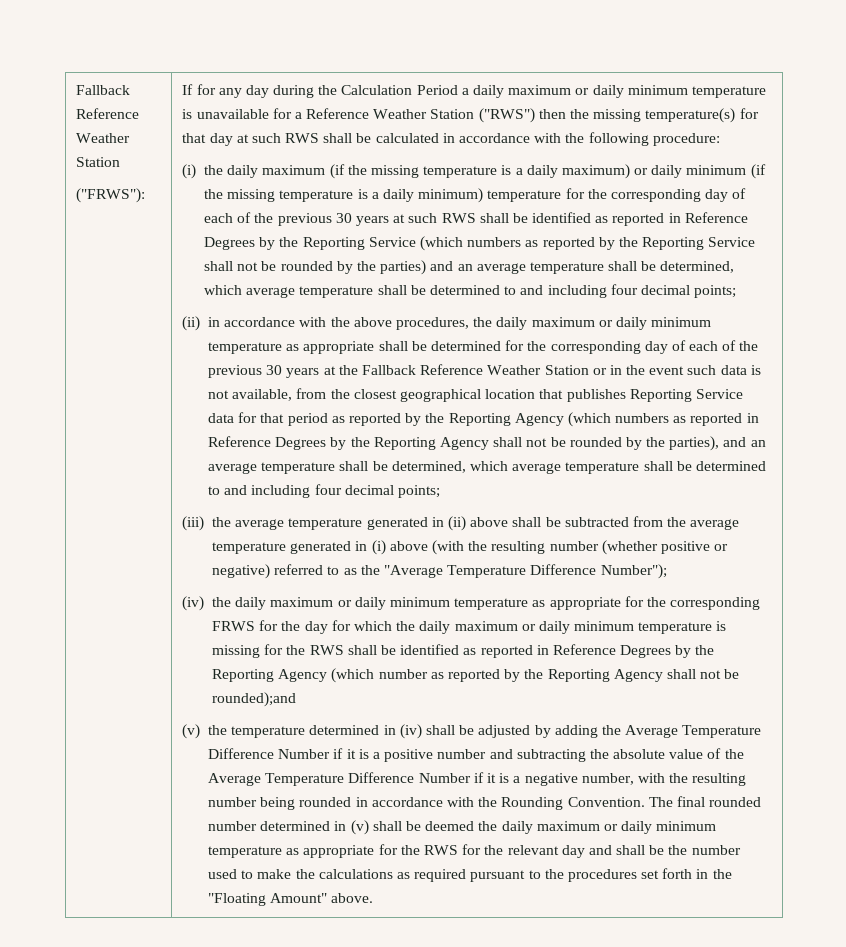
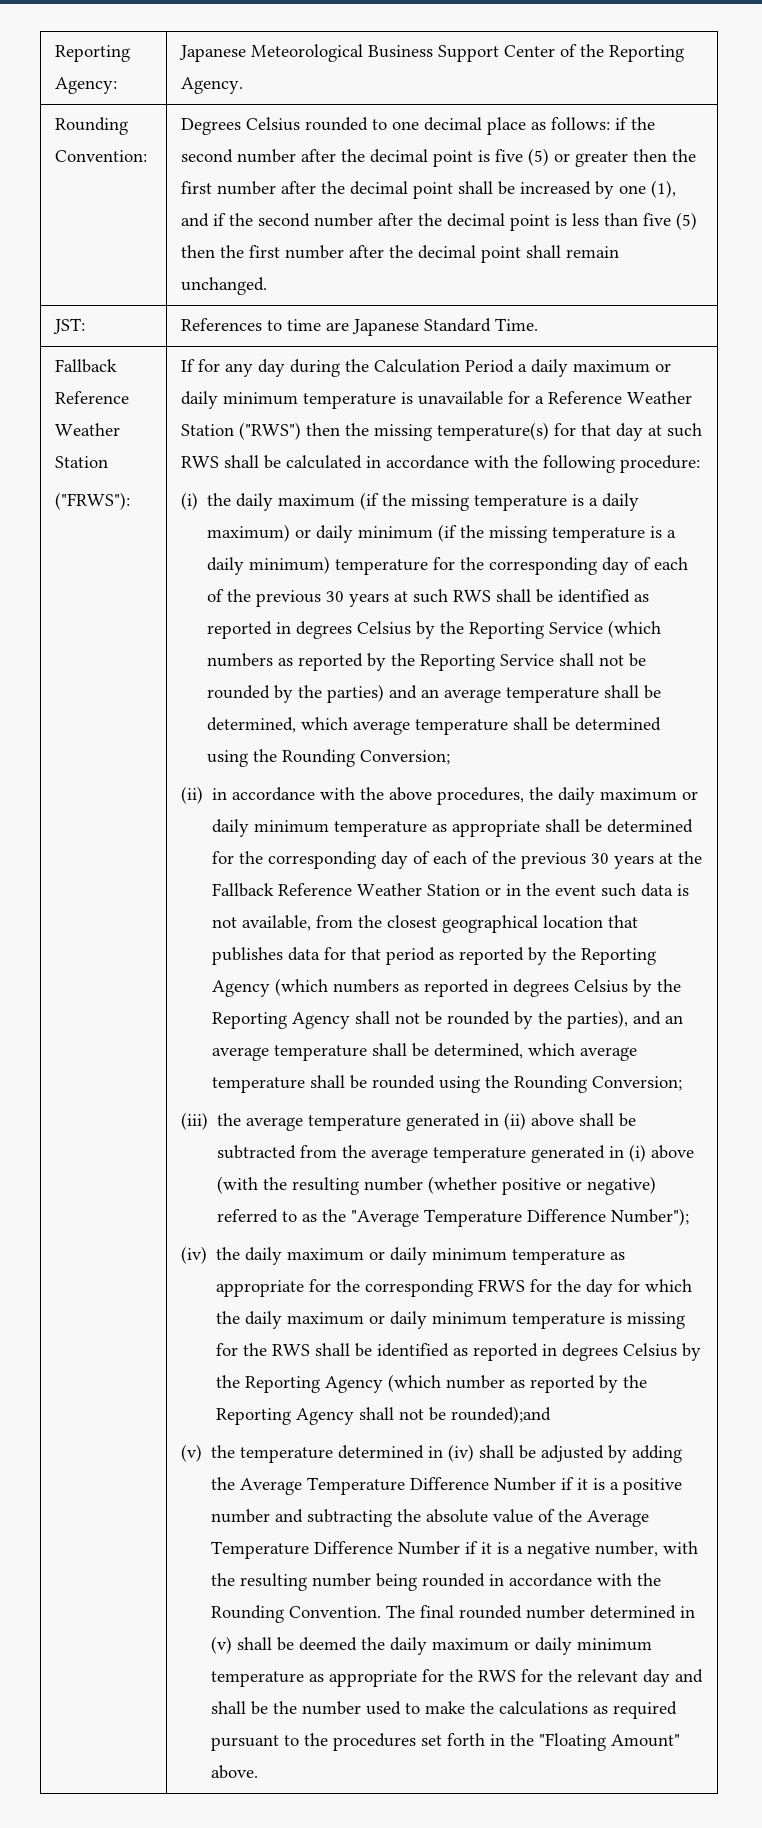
+ Reporting Agency: | Japanese Meteorological Business Support Center of the Reporting Agency.
+ Rounding Convention: | Degrees Celsius rounded to one decimal place as follows: if the second number after the decimal point is five (5) or greater then the first number after the decimal point shall be increased by one (1), and if the second number after the decimal point is less than five (5) then the first number after the decimal point shall remain unchanged.
+ JST: | References to time are Japanese Standard Time.
- (i) the daily maximum (if the missing temperature is a daily maximum) or daily minimum (if the missing temperature is a daily minimum) temperature for the corresponding day of each of the previous 30 years at such RWS shall be identified as reported in Reference Degrees by the Reporting Service (which numbers as reported by the Reporting Service shall not be rounded by the parties) and an average temperature shall be determined, which average temperature shall be determined to and including four decimal points;
+ (i) the daily maximum (if the missing temperature is a daily maximum) or daily minimum (if the missing temperature is a daily minimum) temperature for the corresponding day of each of the previous 30 years at such RWS shall be identified as reported in degrees Celsius by the Reporting Service (which numbers as reported by the Reporting Service shall not be rounded by the parties) and an average temperature shall be determined, which average temperature shall be determined using the Rounding Conversion;
- (ii) in accordance with the above procedures, the daily maximum or daily minimum temperature as appropriate shall be determined for the corresponding day of each of the previous 30 years at the Fallback Reference Weather Station or in the event such data is not available, from the closest geographical location that publishes Reporting Service data for that period as reported by the Reporting Agency (which numbers as reported in Reference Degrees by the Reporting Agency shall not be rounded by the parties), and an average temperature shall be determined, which average temperature shall be determined to and including four decimal points;
+ (ii) in accordance with the above procedures, the daily maximum or daily minimum temperature as appropriate shall be determined for the corresponding day of each of the previous 30 years at the Fallback Reference Weather Station or in the event such data is not available, from the closest geographical location that publishes data for that period as reported by the Reporting Agency (which numbers as reported in degrees Celsius by the Reporting Agency shall not be rounded by the parties), and an average temperature shall be determined, which average temperature shall be rounded using the Rounding Conversion;
- (iv) the daily maximum or daily minimum temperature as appropriate for the corresponding FRWS for the day for which the daily maximum or daily minimum temperature is missing for the RWS shall be identified as reported in Reference Degrees by the Reporting Agency (which number as reported by the Reporting Agency shall not be rounded);and
+ (iv) the daily maximum or daily minimum temperature as appropriate for the corresponding FRWS for the day for which the daily maximum or daily minimum temperature is missing for the RWS shall be identified as reported in degrees Celsius by the Reporting Agency (which number as reported by the Reporting Agency shall not be rounded);and

